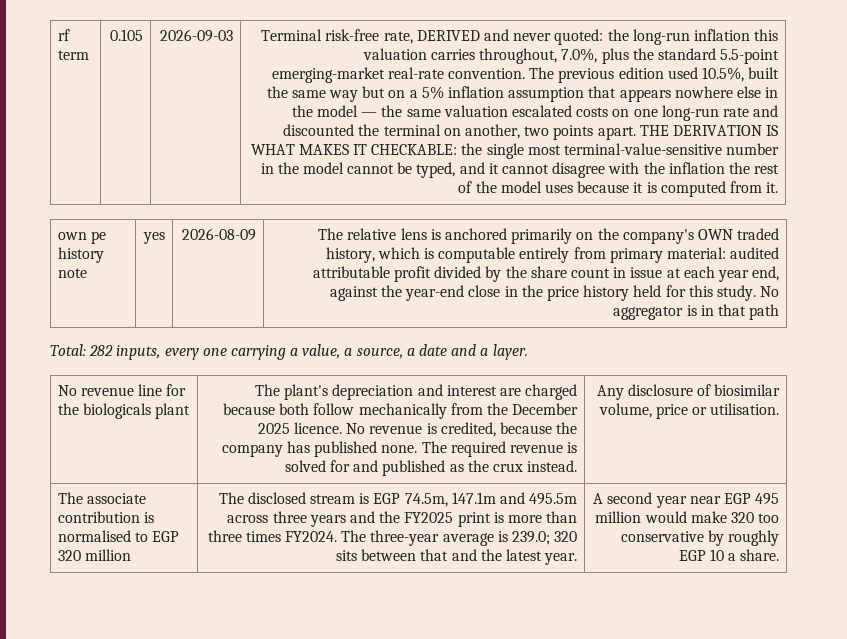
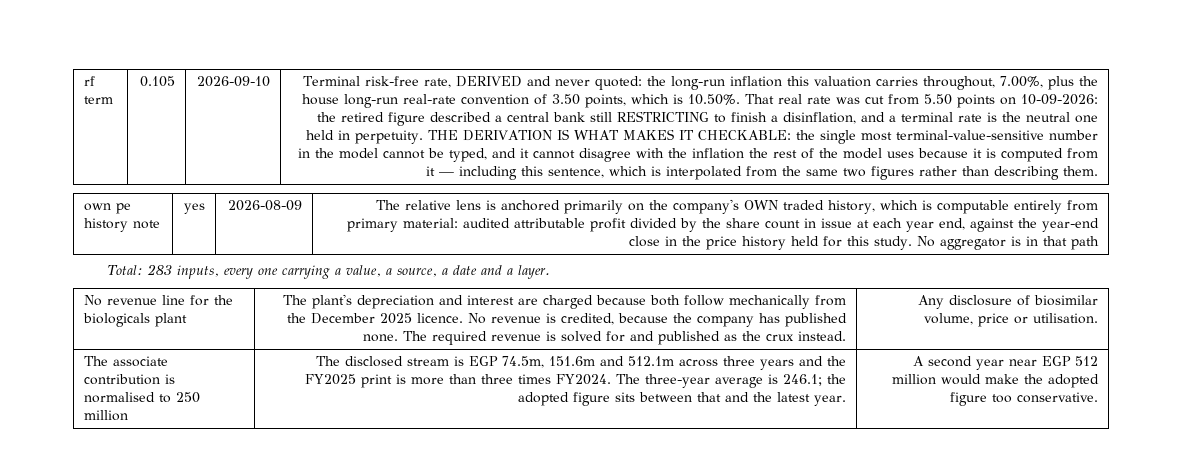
- 2026-09-03
+ 2026-09-10
- Terminal risk-free rate, DERIVED and never quoted: the long-run inflation this valuation carries throughout, 7.0%, plus the standard 5.5-point emerging-market real-rate convention. The previous edition used 10.5%, built the same way but on a 5% inflation assumption that appears nowhere else in the model — the same valuation escalated costs on one long-run rate and discounted the terminal on another, two points apart.
+ Terminal risk-free rate, DERIVED and never quoted: the long-run inflation this valuation carries throughout, 7.00%, plus the house long-run real-rate convention of 3.50 points, which is 10.50%. That real rate was cut from 5.50 points on 10-09-2026: the retired figure described a central bank still RESTRICTING to finish a disinflation, and a terminal rate is the neutral one held in perpetuity.
- THE DERIVATION IS WHAT MAKES IT CHECKABLE: the single most terminal-value-sensitive number in the model cannot be typed, and it cannot disagree with the inflation the rest of the model uses because it is computed from it.
+ THE DERIVATION IS WHAT MAKES IT CHECKABLE: the single most terminal-value-sensitive number in the model cannot be typed, and it cannot disagree with the inflation the rest of the model uses because it is computed from it — including this sentence, which is interpolated from the same two figures rather than describing them.
- Total: 282 inputs, every one carrying a value, a source, a date and a layer.
+ Total: 283 inputs, every one carrying a value, a source, a date and a layer.
- The associate contribution is normalised to EGP 320 million
+ The associate contribution is normalised to 250 million
- The disclosed stream is EGP 74.5m, 147.1m and 495.5m across three years and the FY2025 print is more than three times FY2024.
+ The disclosed stream is EGP 74.5m, 151.6m and 512.1m across three years and the FY2025 print is more than three times FY2024.
- The three-year average is 239.0; 320 sits between that and the latest year.
+ The three-year average is 246.1; the adopted figure sits between that and the latest year.
- A second year near EGP 495 million would make 320 too conservative by roughly EGP 10 a share.
+ A second year near EGP 512 million would make the adopted figure too conservative.

